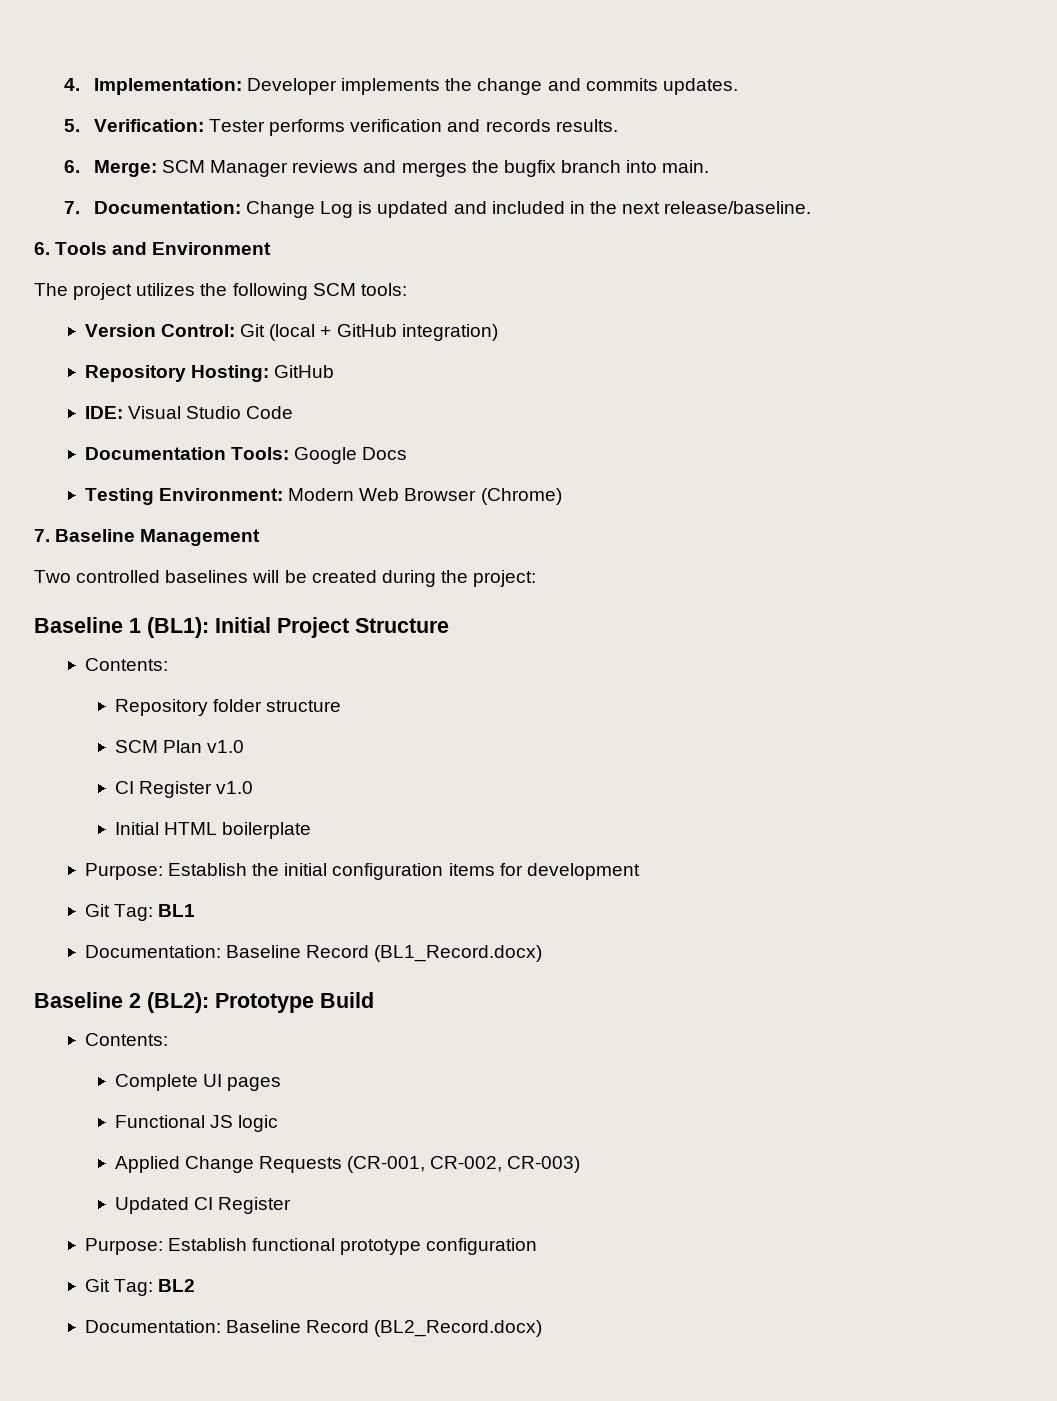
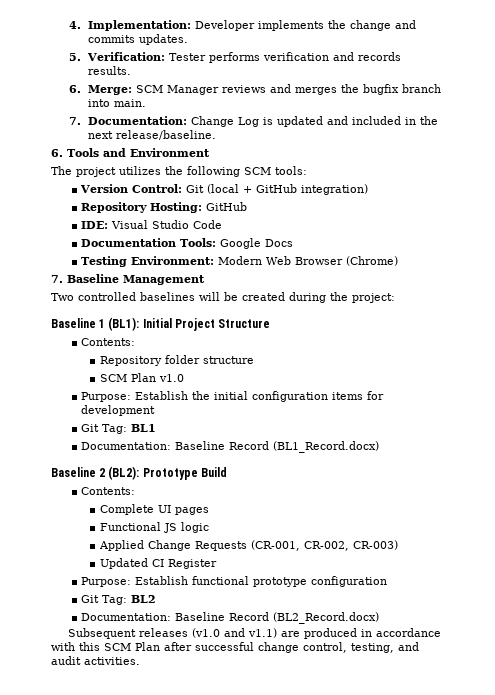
- CI Register v1.0
- Initial HTML boilerplate
+ Subsequent releases (v1.0 and v1.1) are produced in accordance with this SCM Plan after successful change control, testing, and audit activities.

